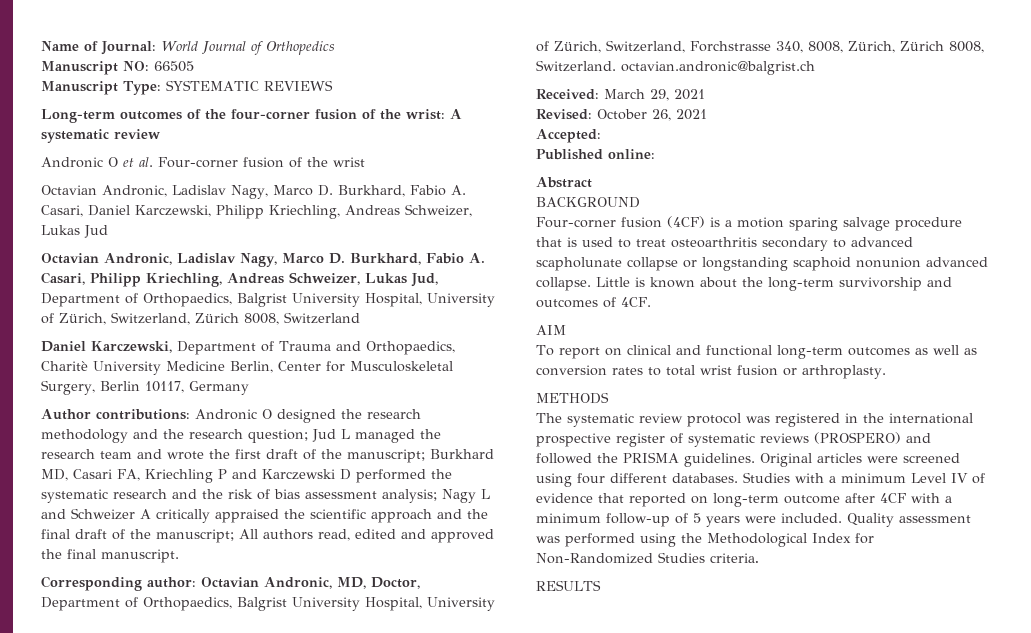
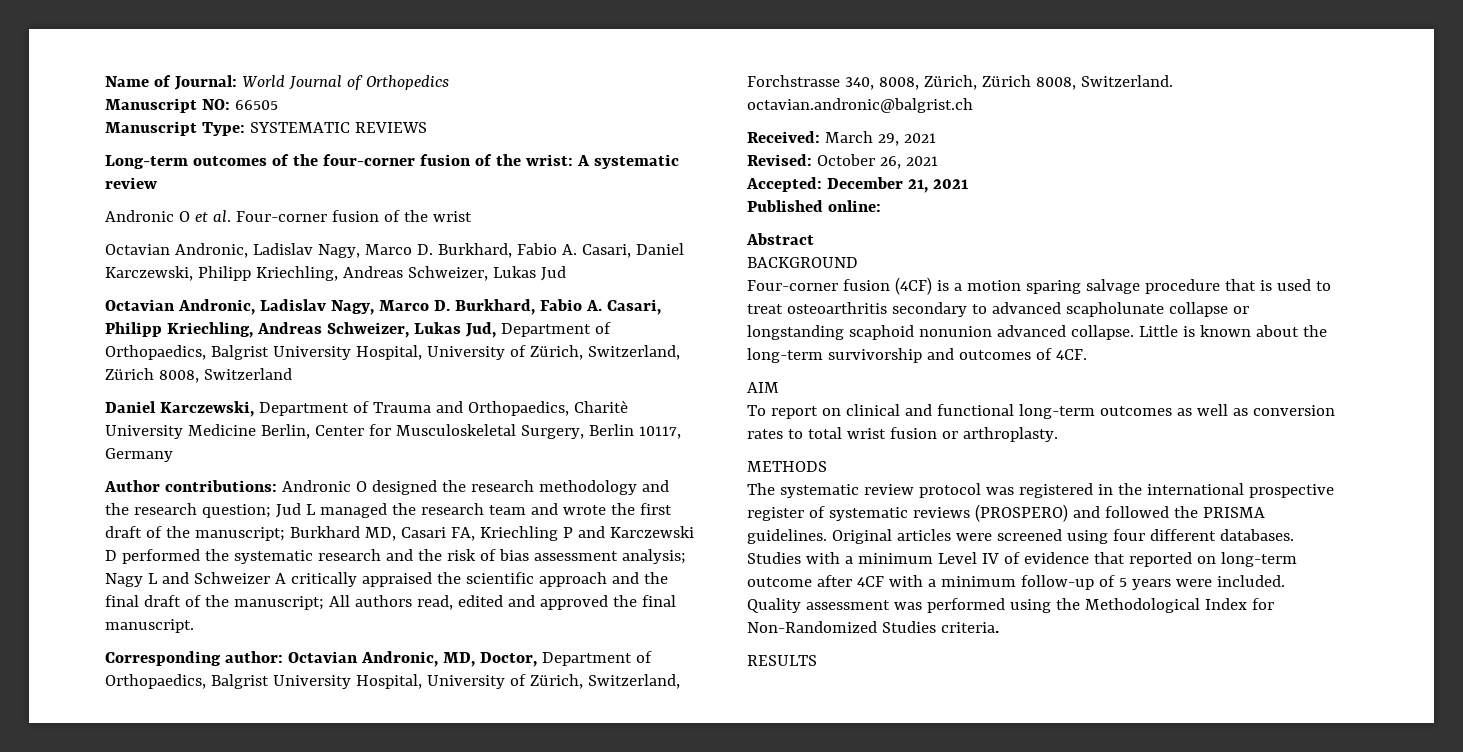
- Accepted:
+ Accepted: December 21, 2021

